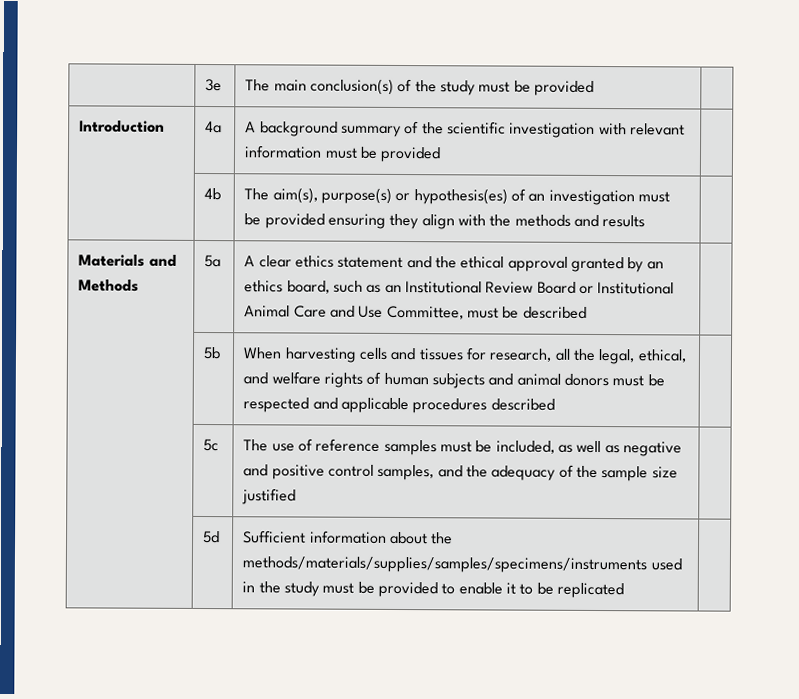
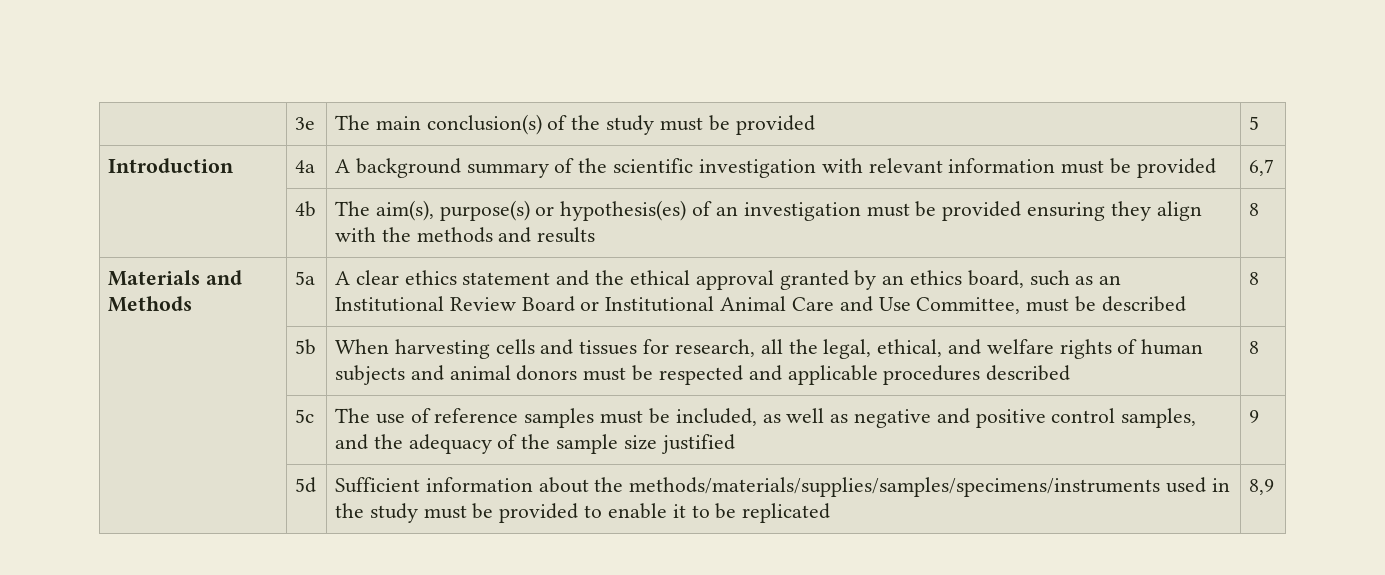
- | 3e | The main conclusion(s) of the study must be provided |
+ | 3e | The main conclusion(s) of the study must be provided | 5
- Introduction | 4a | A background summary of the scientific investigation with relevant information must be provided |
+ Introduction | 4a | A background summary of the scientific investigation with relevant information must be provided | 6,7
- | 4b | The aim(s), purpose(s) or hypothesis(es) of an investigation must be provided ensuring they align with the methods and results |
+ | 4b | The aim(s), purpose(s) or hypothesis(es) of an investigation must be provided ensuring they align with the methods and results | 8
- Materials and Methods | 5a | A clear ethics statement and the ethical approval granted by an ethics board, such as an Institutional Review Board or Institutional Animal Care and Use Committee, must be described |
+ Materials and Methods | 5a | A clear ethics statement and the ethical approval granted by an ethics board, such as an Institutional Review Board or Institutional Animal Care and Use Committee, must be described | 8
- | 5b | When harvesting cells and tissues for research, all the legal, ethical, and welfare rights of human subjects and animal donors must be respected and applicable procedures described |
+ | 5b | When harvesting cells and tissues for research, all the legal, ethical, and welfare rights of human subjects and animal donors must be respected and applicable procedures described | 8
- | 5c | The use of reference samples must be included, as well as negative and positive control samples, and the adequacy of the sample size justified |
+ | 5c | The use of reference samples must be included, as well as negative and positive control samples, and the adequacy of the sample size justified | 9
- | 5d | Sufficient information about the methods/materials/supplies/samples/specimens/instruments used in the study must be provided to enable it to be replicated |
+ | 5d | Sufficient information about the methods/materials/supplies/samples/specimens/instruments used in the study must be provided to enable it to be replicated | 8,9

